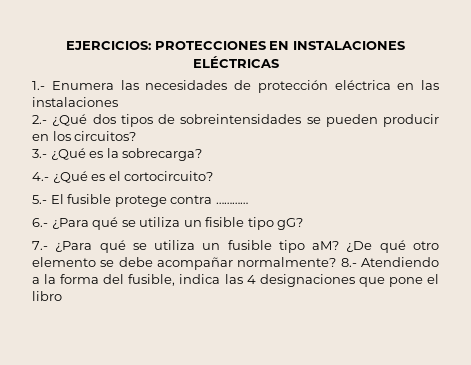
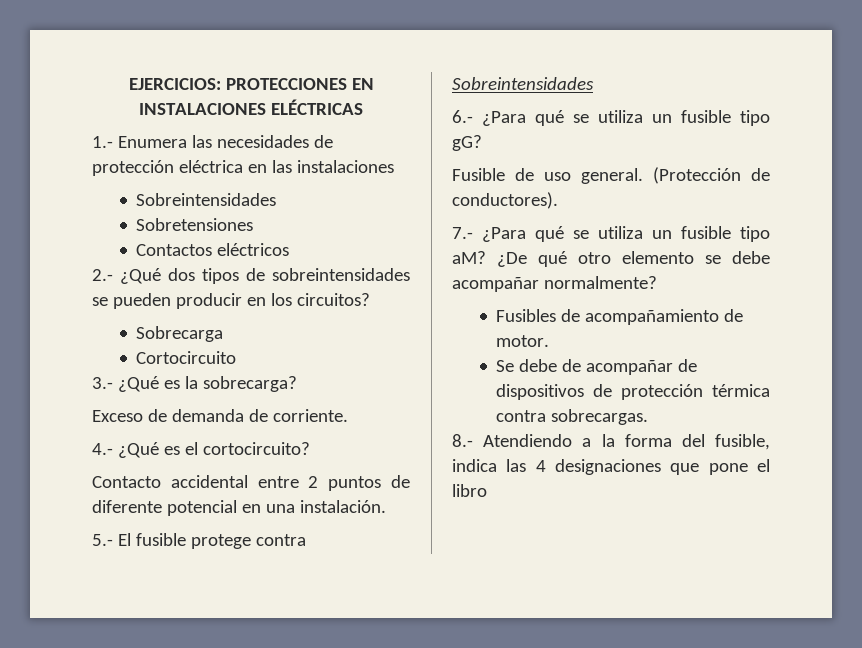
  1.- Enumera las necesidades de protección eléctrica en las instalaciones
+ Sobreintensidades
+ Sobretensiones
+ Contactos eléctricos
+ Sobrecarga
+ Cortocircuito
+ Exceso de demanda de corriente.
+ Contacto accidental entre 2 puntos de diferente potencial en una instalación.
- 5.- El fusible protege contra …………
+ 5.- El fusible protege contra Sobreintensidades
- 6.- ¿Para qué se utiliza un fisible tipo gG?
+ 6.- ¿Para qué se utiliza un fusible tipo gG?
+ Fusible de uso general. (Protección de conductores).
- ¿De qué otro elemento se debe acompañar normalmente? 8.- Atendiendo a la forma del fusible, indica las 4 designaciones que pone el libro
+ ¿De qué otro elemento se debe acompañar normalmente?
+ Fusibles de acompañamiento de motor.
+ Se debe de acompañar de dispositivos de protección térmica contra sobrecargas.
+ 8.- Atendiendo a la forma del fusible, indica las 4 designaciones que pone el libro

